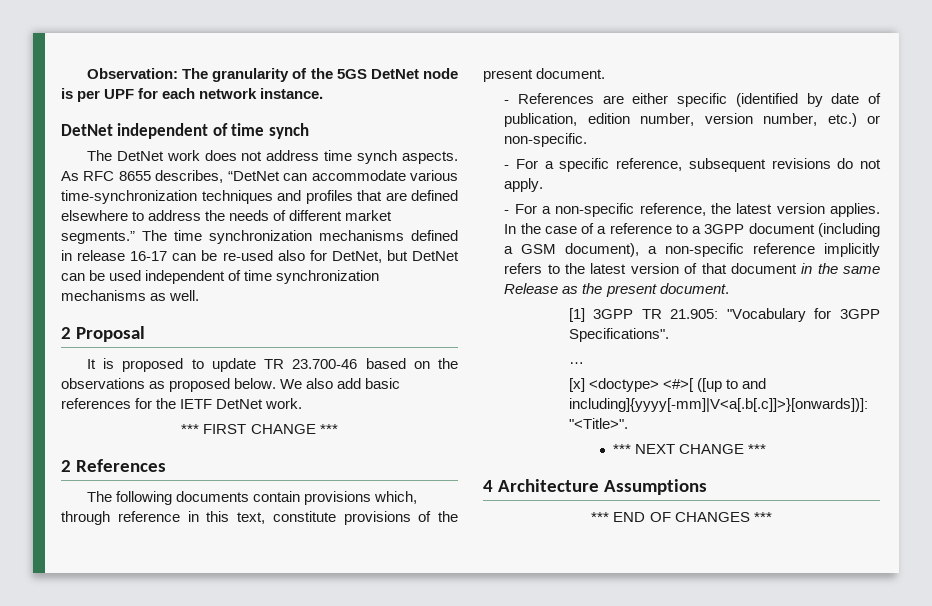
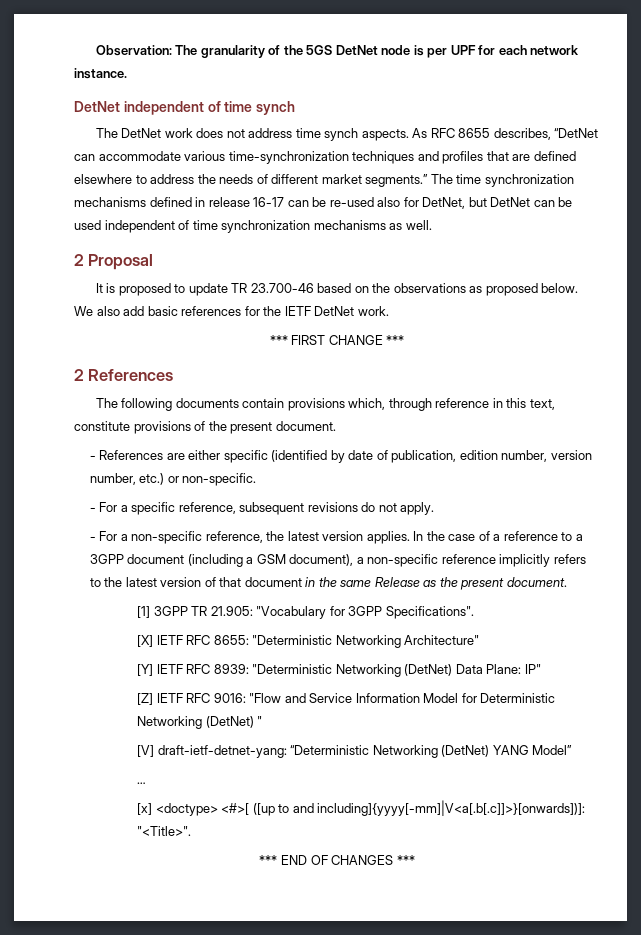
+ [X] IETF RFC 8655: "Deterministic Networking Architecture"
+ [Y] IETF RFC 8939: "Deterministic Networking (DetNet) Data Plane: IP"
+ [Z] IETF RFC 9016: "Flow and Service Information Model for Deterministic Networking (DetNet) "
+ [V] draft-ietf-detnet-yang: “Deterministic Networking (DetNet) YANG Model”
- *** NEXT CHANGE ***
- 4 Architecture Assumptions

